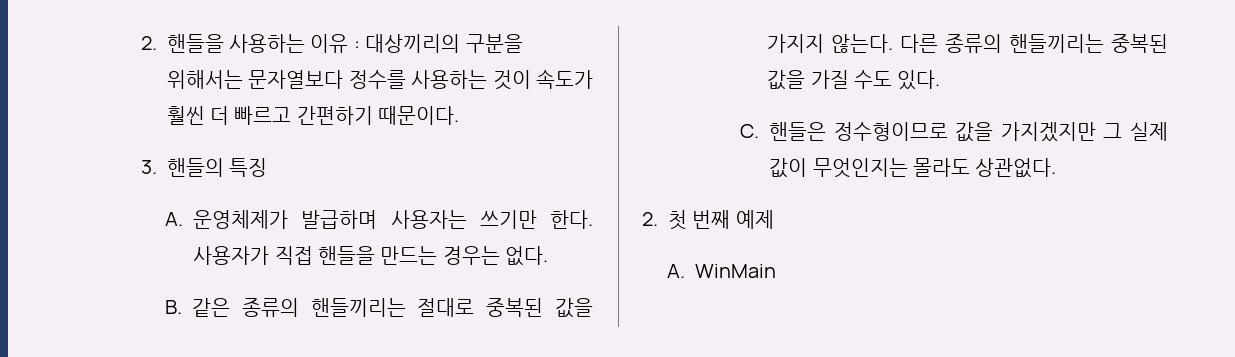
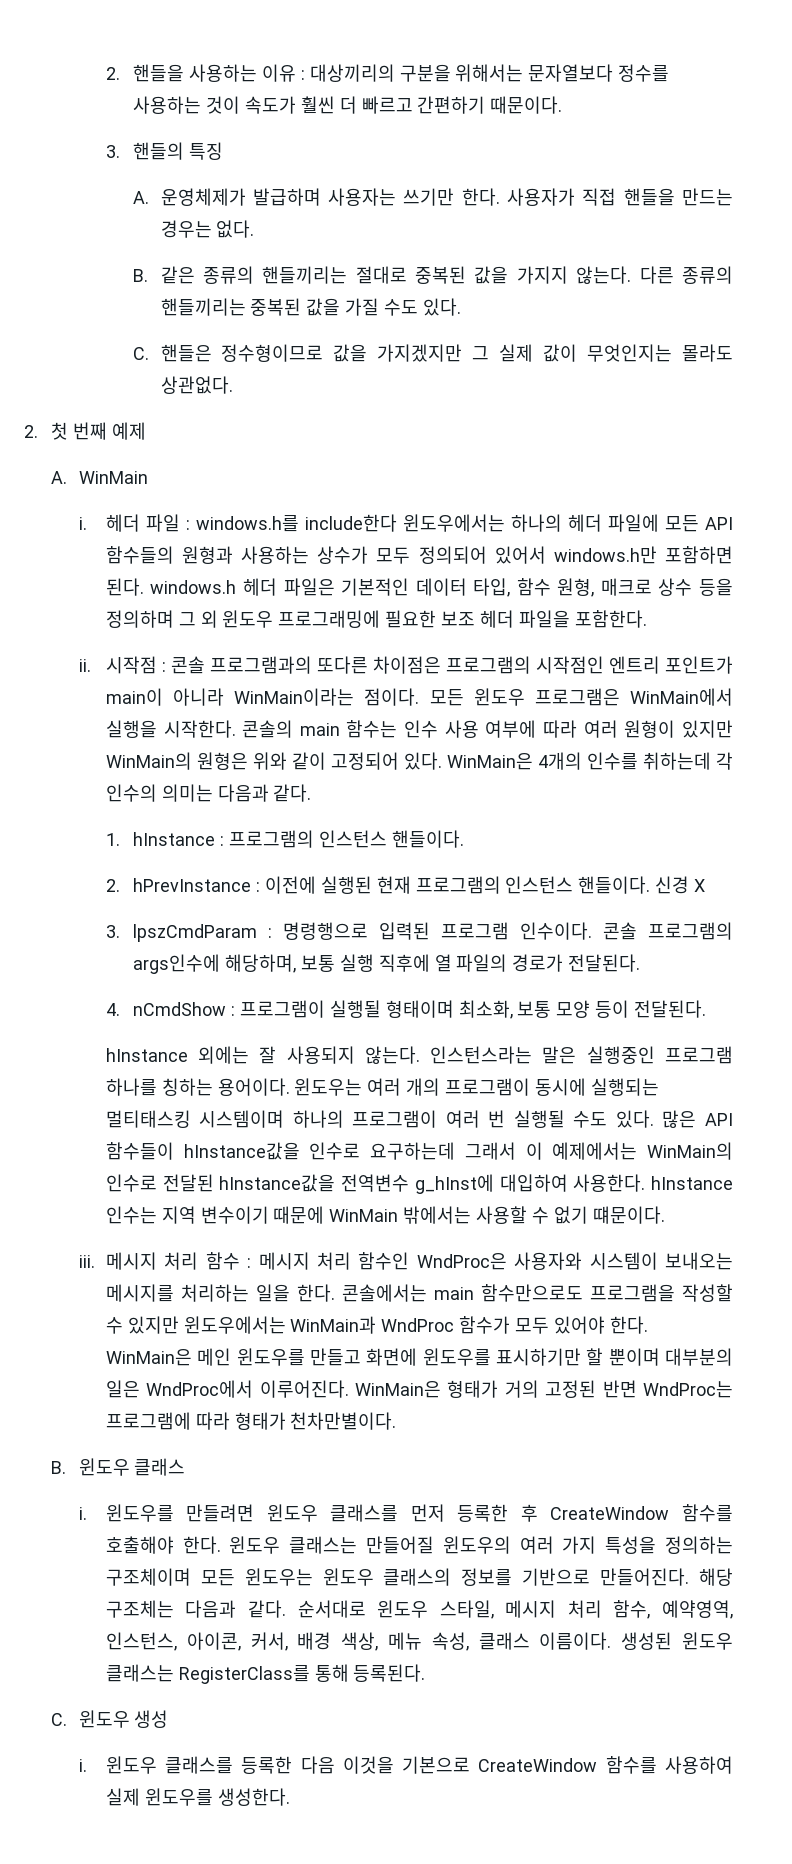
+ i. 헤더 파일 : windows.h를 include한다 윈도우에서는 하나의 헤더 파일에 모든 API 함수들의 원형과 사용하는 상수가 모두 정의되어 있어서 windows.h만 포함하면 된다. windows.h 헤더 파일은 기본적인 데이터 타입, 함수 원형, 매크로 상수 등을 정의하며 그 외 윈도우 프로그래밍에 필요한 보조 헤더 파일을 포함한다.
+ ii. 시작점 : 콘솔 프로그램과의 또다른 차이점은 프로그램의 시작점인 엔트리 포인트가 main이 아니라 WinMain이라는 점이다. 모든 윈도우 프로그램은 WinMain에서 실행을 시작한다. 콘솔의 main 함수는 인수 사용 여부에 따라 여러 원형이 있지만 WinMain의 원형은 위와 같이 고정되어 있다. WinMain은 4개의 인수를 취하는데 각 인수의 의미는 다음과 같다.
+ 1. hInstance : 프로그램의 인스턴스 핸들이다.
+ 2. hPrevInstance : 이전에 실행된 현재 프로그램의 인스턴스 핸들이다. 신경 X
+ 3. lpszCmdParam : 명령행으로 입력된 프로그램 인수이다. 콘솔 프로그램의 args인수에 해당하며, 보통 실행 직후에 열 파일의 경로가 전달된다.
+ 4. nCmdShow : 프로그램이 실행될 형태이며 최소화, 보통 모양 등이 전달된다.
+ hInstance 외에는 잘 사용되지 않는다. 인스턴스라는 말은 실행중인 프로그램 하나를 칭하는 용어이다. 윈도우는 여러 개의 프로그램이 동시에 실행되는 멀티태스킹 시스템이며 하나의 프로그램이 여러 번 실행될 수도 있다. 많은 API 함수들이 hInstance값을 인수로 요구하는데 그래서 이 예제에서는 WinMain의 인수로 전달된 hInstance값을 전역변수 g_hInst에 대입하여 사용한다. hInstance 인수는 지역 변수이기 때문에 WinMain 밖에서는 사용할 수 없기 떄문이다.
+ iii. 메시지 처리 함수 : 메시지 처리 함수인 WndProc은 사용자와 시스템이 보내오는 메시지를 처리하는 일을 한다. 콘솔에서는 main 함수만으로도 프로그램을 작성할 수 있지만 윈도우에서는 WinMain과 WndProc 함수가 모두 있어야 한다. WinMain은 메인 윈도우를 만들고 화면에 윈도우를 표시하기만 할 뿐이며 대부분의 일은 WndProc에서 이루어진다. WinMain은 형태가 거의 고정된 반면 WndProc는 프로그램에 따라 형태가 천차만별이다.
+ B. 윈도우 클래스
+ i. 윈도우를 만들려면 윈도우 클래스를 먼저 등록한 후 CreateWindow 함수를 호출해야 한다. 윈도우 클래스는 만들어질 윈도우의 여러 가지 특성을 정의하는 구조체이며 모든 윈도우는 윈도우 클래스의 정보를 기반으로 만들어진다. 해당 구조체는 다음과 같다. 순서대로 윈도우 스타일, 메시지 처리 함수, 예약영역, 인스턴스, 아이콘, 커서, 배경 색상, 메뉴 속성, 클래스 이름이다. 생성된 윈도우 클래스는 RegisterClass를 통해 등록된다.
+ C. 윈도우 생성
+ i. 윈도우 클래스를 등록한 다음 이것을 기본으로 CreateWindow 함수를 사용하여 실제 윈도우를 생성한다.

